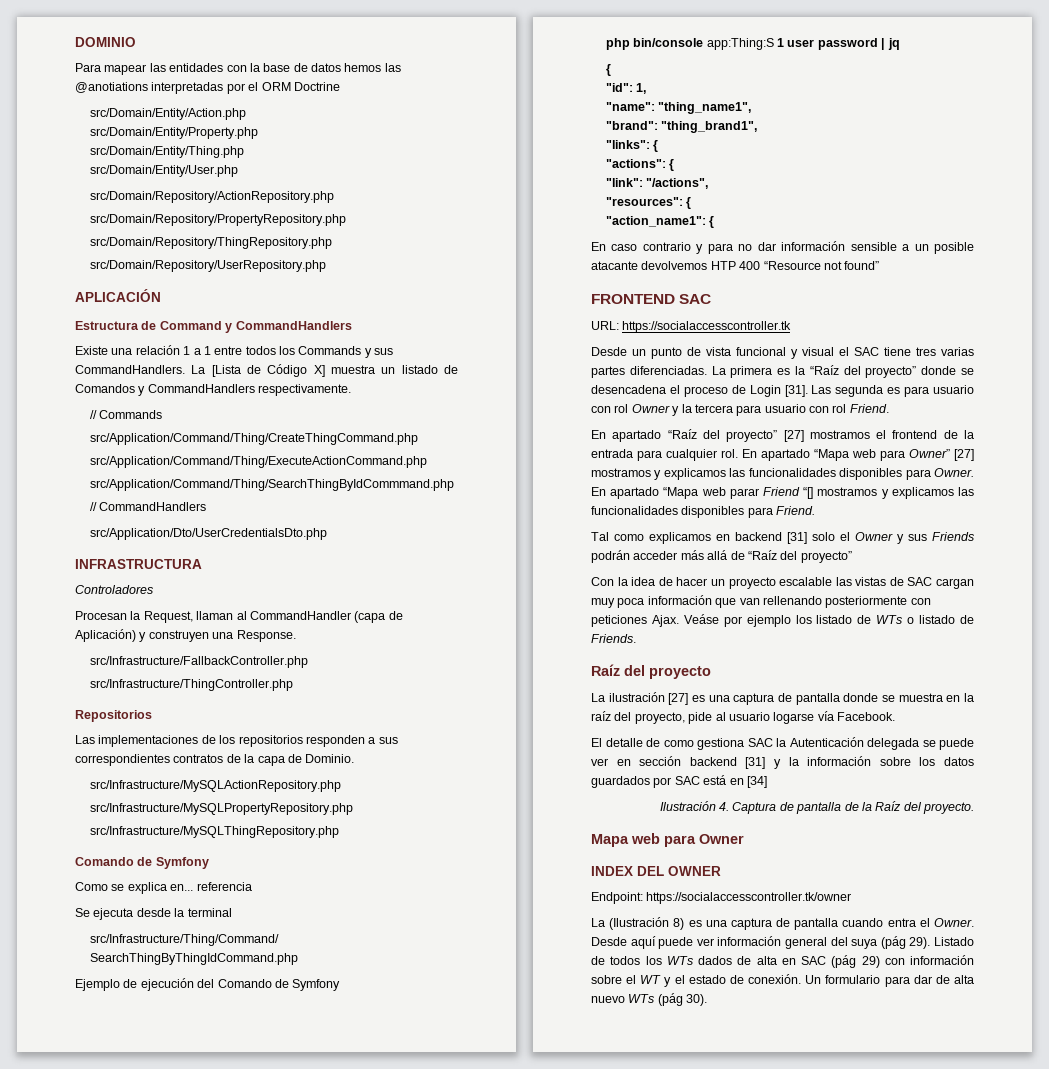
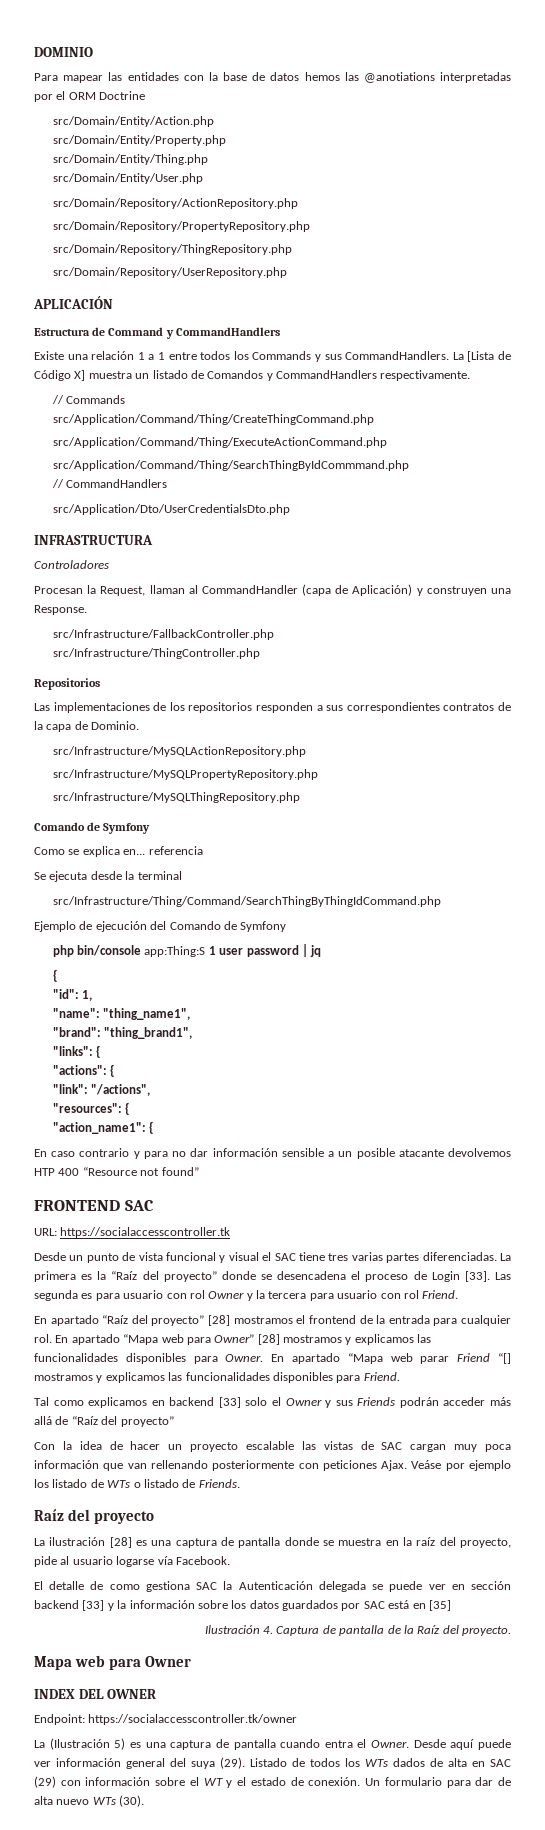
- La primera es la “Raíz del proyecto” donde se desencadena el proceso de Login [31].
+ La primera es la “Raíz del proyecto” donde se desencadena el proceso de Login [33].
- En apartado “Raíz del proyecto” [27] mostramos el frontend de la entrada para cualquier rol.
+ En apartado “Raíz del proyecto” [28] mostramos el frontend de la entrada para cualquier rol.
- En apartado “Mapa web para Owner” [27] mostramos y explicamos las funcionalidades disponibles para Owner.
+ En apartado “Mapa web para Owner” [28] mostramos y explicamos las funcionalidades disponibles para Owner.
- Tal como explicamos en backend [31] solo el Owner y sus Friends podrán acceder más allá de “Raíz del proyecto”
+ Tal como explicamos en backend [33] solo el Owner y sus Friends podrán acceder más allá de “Raíz del proyecto”
- La ilustración [27] es una captura de pantalla donde se muestra en la raíz del proyecto, pide al usuario logarse vía Facebook.
+ La ilustración [28] es una captura de pantalla donde se muestra en la raíz del proyecto, pide al usuario logarse vía Facebook.
- El detalle de como gestiona SAC la Autenticación delegada se puede ver en sección backend [31] y la información sobre los datos guardados por SAC está en [34]
+ El detalle de como gestiona SAC la Autenticación delegada se puede ver en sección backend [33] y la información sobre los datos guardados por SAC está en [35]
- La (Ilustración 8) es una captura de pantalla cuando entra el Owner.
+ La (Ilustración 5) es una captura de pantalla cuando entra el Owner.
- Desde aquí puede ver información general del suya (pág 29).
+ Desde aquí puede ver información general del suya (29).
- Listado de todos los WTs dados de alta en SAC (pág 29) con información sobre el WT y el estado de conexión.
+ Listado de todos los WTs dados de alta en SAC (29) con información sobre el WT y el estado de conexión.
- Un formulario para dar de alta nuevo WTs (pág 30).
+ Un formulario para dar de alta nuevo WTs (30).

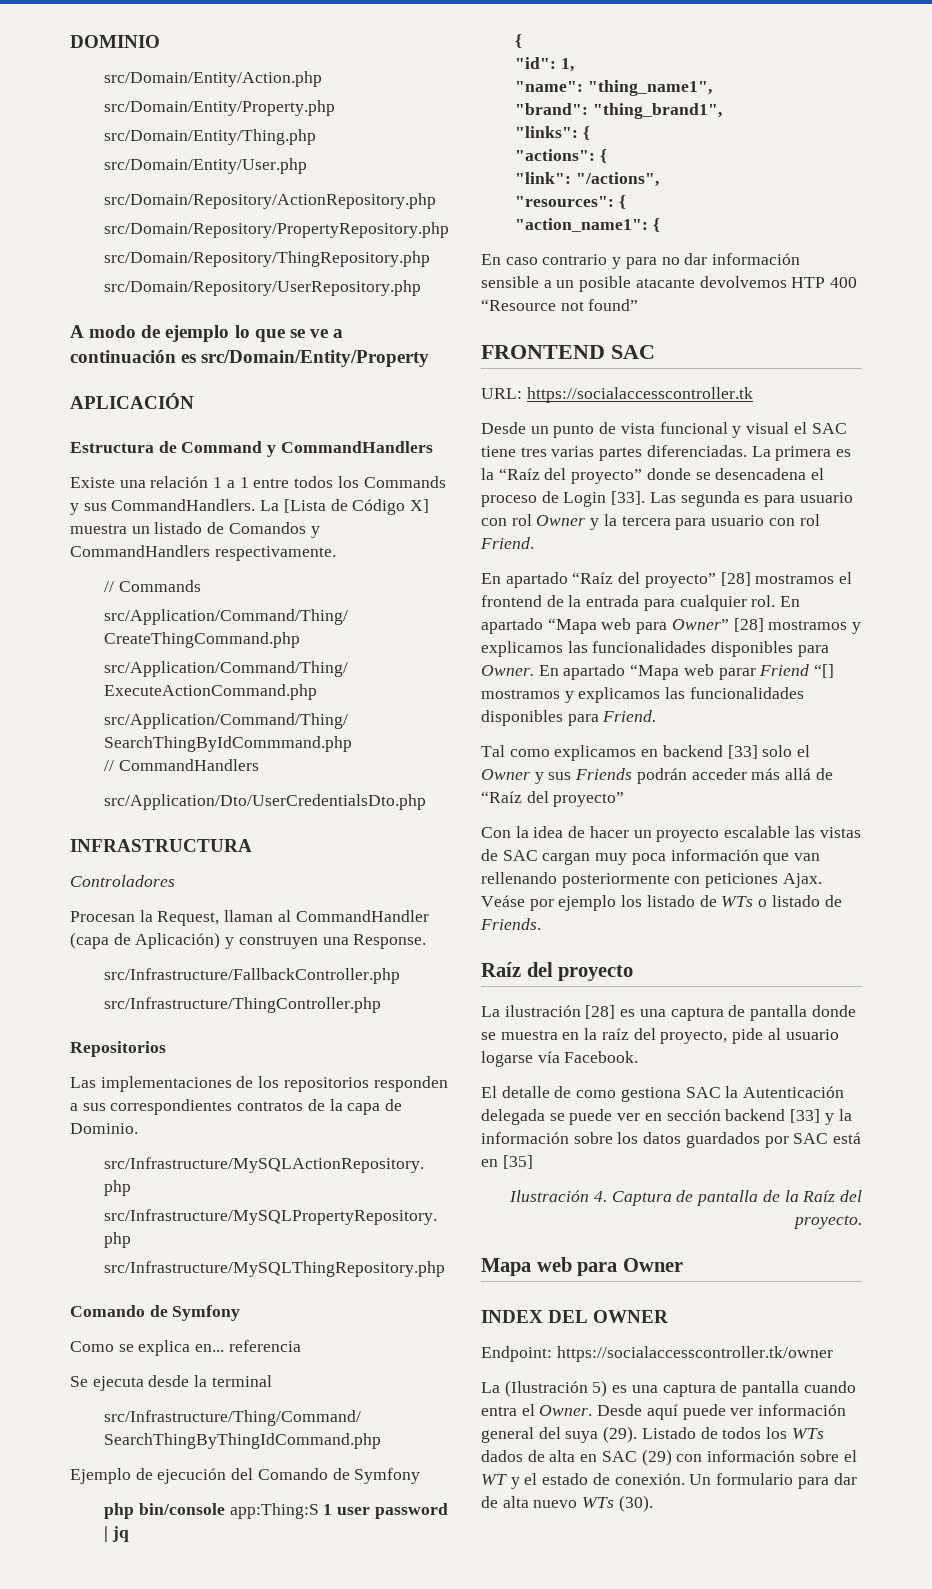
- Para mapear las entidades con la base de datos hemos las @anotiations interpretadas por el ORM Doctrine
+ A modo de ejemplo lo que se ve a continuación es src/Domain/Entity/Property

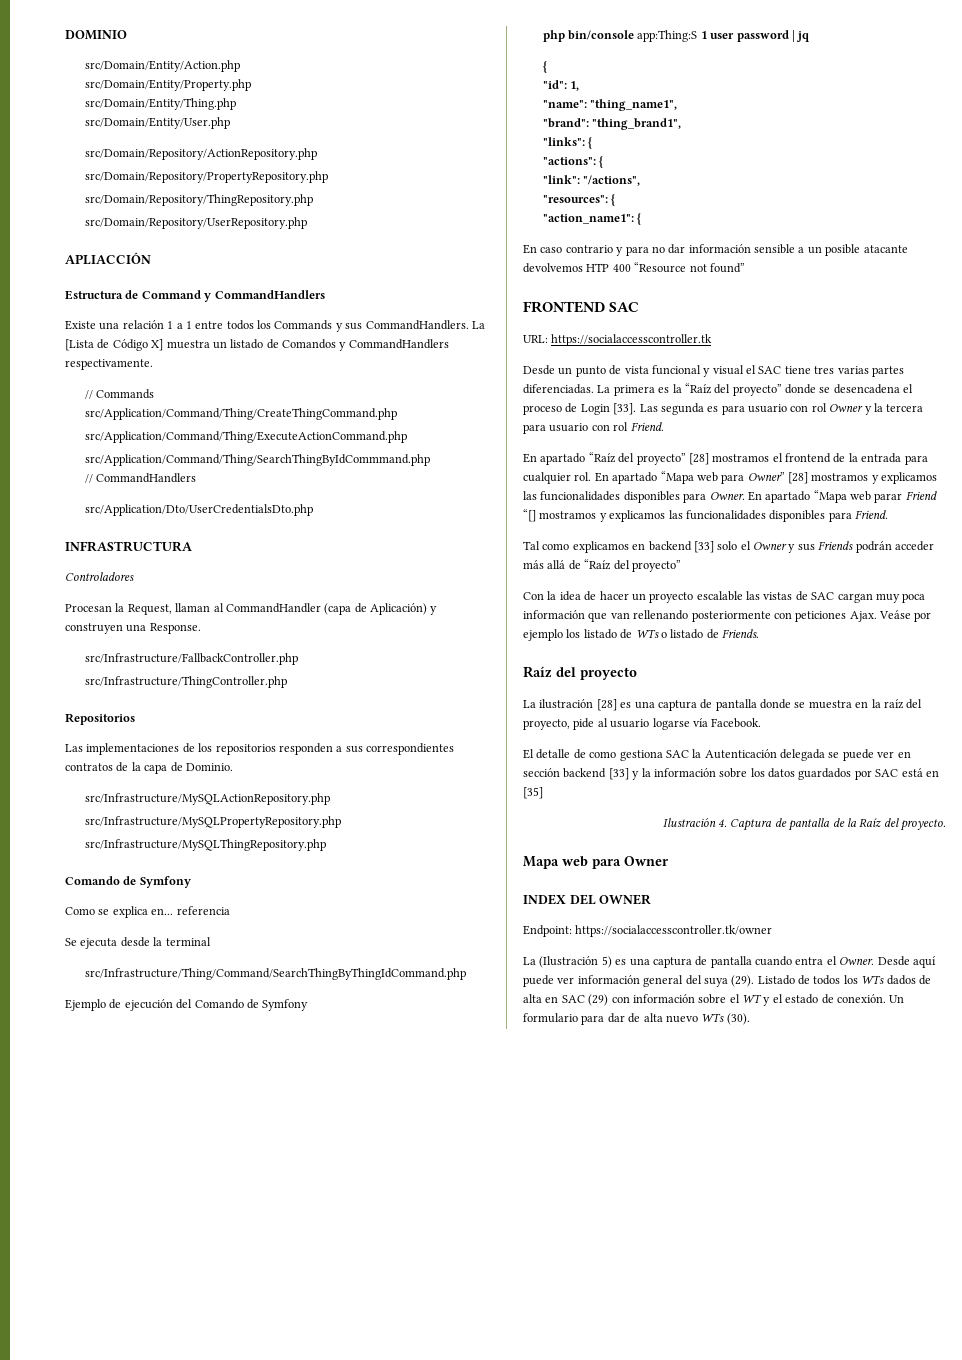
- A modo de ejemplo lo que se ve a continuación es src/Domain/Entity/Property
- APLICACIÓN
+ APLIACCIÓN

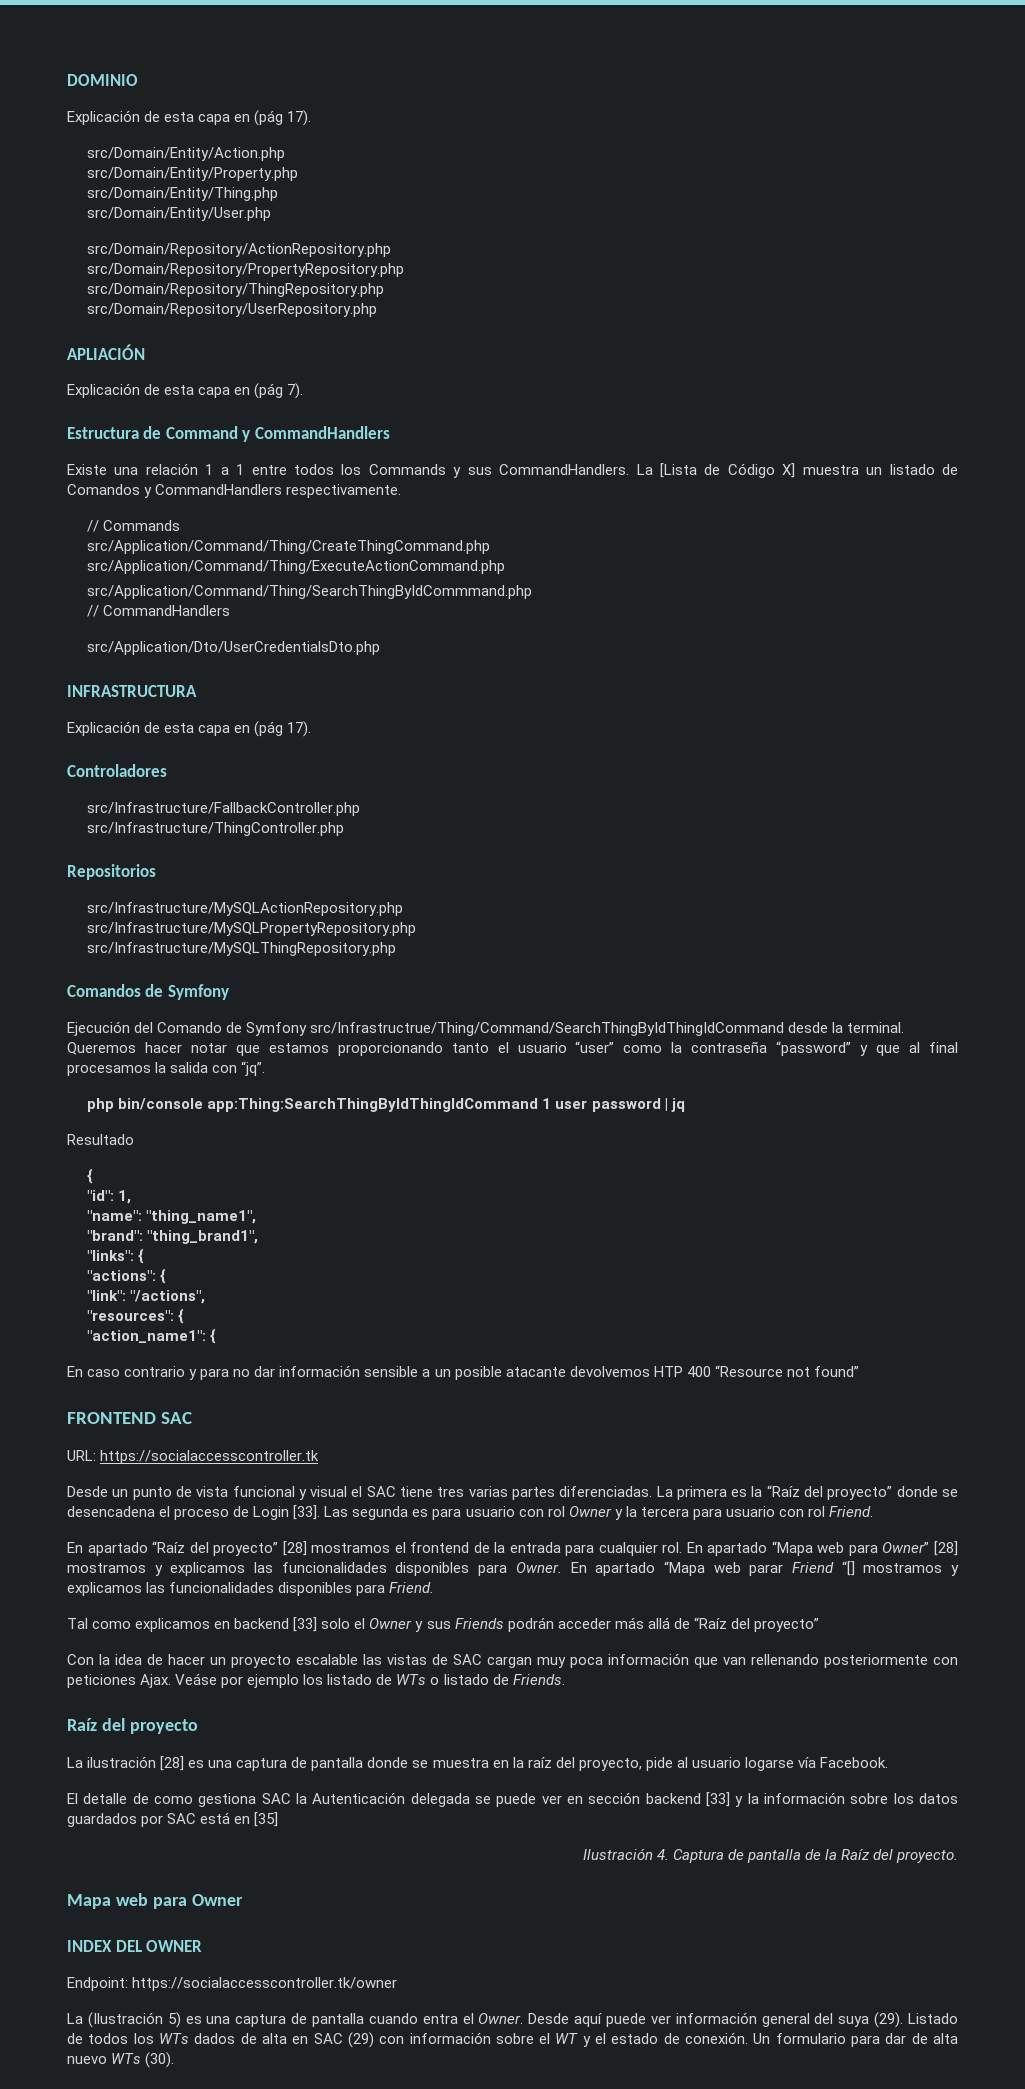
  DOMINIO
+ Explicación de esta capa en (pág 17).
- APLIACCIÓN
+ APLIACIÓN
+ Explicación de esta capa en (pág 7).
  INFRASTRUCTURA
+ Explicación de esta capa en (pág 17).
  Controladores
- Procesan la Request, llaman al CommandHandler (capa de Aplicación) y construyen una Response.
  src/Infrastructure/FallbackController.php
  src/Infrastructure/ThingController.php
  Repositorios
- Las implementaciones de los repositorios responden a sus correspondientes contratos de la capa de Dominio.
  src/Infrastructure/MySQLThingRepository.php
- Comando de Symfony
- Como se explica en... referencia
- Se ejecuta desde la terminal
- src/Infrastructure/Thing/Command/SearchThingByThingIdCommand.php
- Ejemplo de ejecución del Comando de Symfony
+ Comandos de Symfony
+ Ejecución del Comando de Symfony src/Infrastructrue/Thing/Command/SearchThingByIdThingIdCommand desde la terminal. Queremos hacer notar que estamos proporcionando tanto el usuario “user” como la contraseña “password” y que al final procesamos la salida con “jq”.
- php bin/console app:Thing:S 1 user password | jq
+ php bin/console app:Thing:SearchThingByIdThingIdCommand 1 user password | jq
+ Resultado

